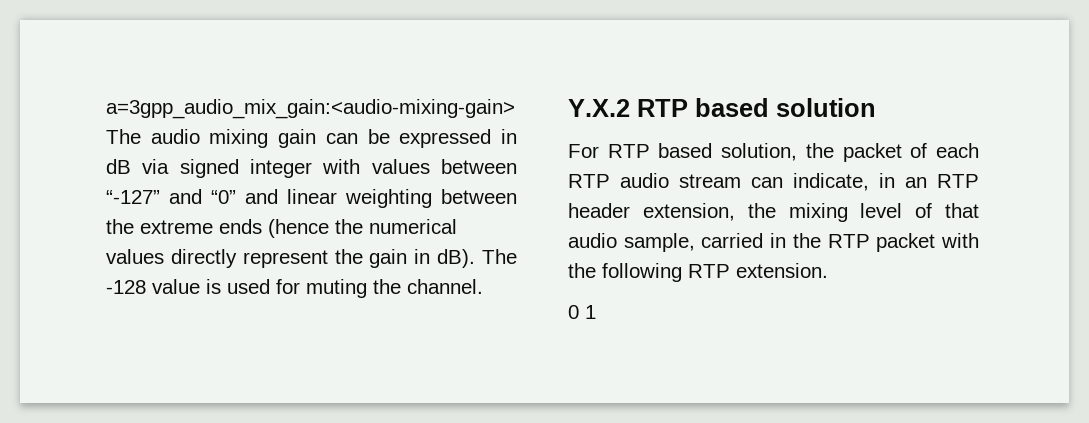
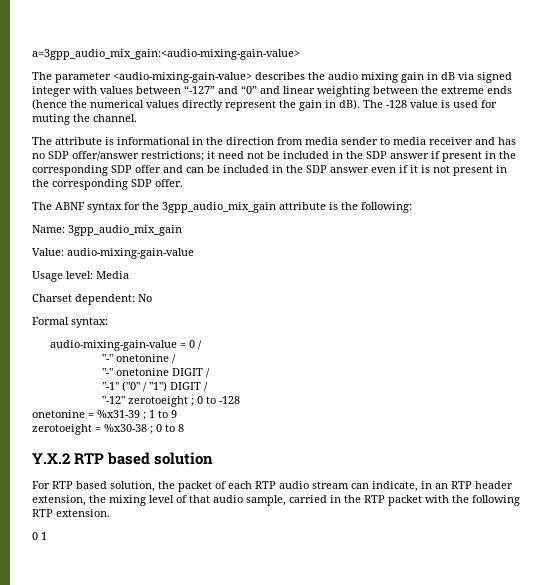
- a=3gpp_audio_mix_gain:<audio-mixing-gain> The audio mixing gain can be expressed in dB via signed integer with values between “-127” and “0” and linear weighting between the extreme ends (hence the numerical values directly represent the gain in dB).
+ a=3gpp_audio_mix_gain:<audio-mixing-gain-value>
+ The parameter <audio-mixing-gain-value> describes the audio mixing gain in dB via signed integer with values between “-127” and “0” and linear weighting between the extreme ends (hence the numerical values directly represent the gain in dB).
+ The attribute is informational in the direction from media sender to media receiver and has no SDP offer/answer restrictions; it need not be included in the SDP answer if present in the corresponding SDP offer and can be included in the SDP answer even if it is not present in the corresponding SDP offer.
+ The ABNF syntax for the 3gpp_audio_mix_gain attribute is the following:
+ Name: 3gpp_audio_mix_gain
+ Value: audio-mixing-gain-value
+ Usage level: Media
+ Charset dependent: No
+ Formal syntax:
+ audio-mixing-gain-value = 0 /
+ "-" onetonine /
+ "-" onetonine DIGIT /
+ "-1" ("0" / "1") DIGIT /
+ "-12" zerotoeight ; 0 to -128
+ onetonine = %x31-39 ; 1 to 9
+ zerotoeight = %x30-38 ; 0 to 8

